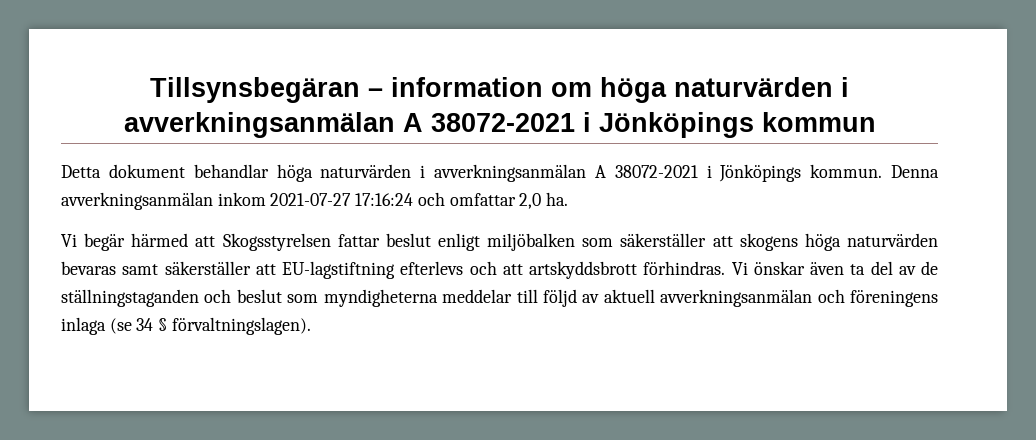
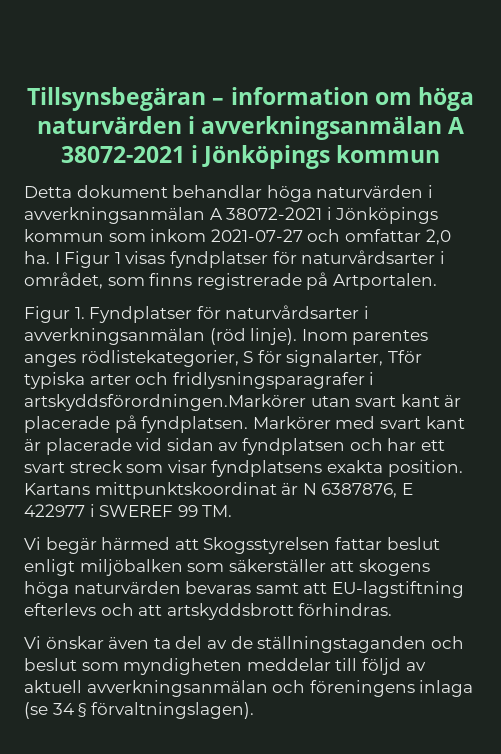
- Detta dokument behandlar höga naturvärden i avverkningsanmälan A 38072-2021 i Jönköpings kommun. Denna avverkningsanmälan inkom 2021-07-27 17:16:24 och omfattar 2,0 ha.
+ Detta dokument behandlar höga naturvärden i avverkningsanmälan A 38072-2021 i Jönköpings kommun som inkom 2021-07-27 och omfattar 2,0 ha. I Figur 1 visas fyndplatser för naturvårdsarter i området, som finns registrerade på Artportalen.
+ Figur 1. Fyndplatser för naturvårdsarter i avverkningsanmälan (röd linje). Inom parentes anges rödlistekategorier, S för signalarter, Tför typiska arter och fridlysningsparagrafer i artskyddsförordningen.Markörer utan svart kant är placerade på fyndplatsen. Markörer med svart kant är placerade vid sidan av fyndplatsen och har ett svart streck som visar fyndplatsens exakta position. Kartans mittpunktskoordinat är N 6387876, E 422977 i SWEREF 99 TM.
- Vi begär härmed att Skogsstyrelsen fattar beslut enligt miljöbalken som säkerställer att skogens höga naturvärden bevaras samt säkerställer att EU-lagstiftning efterlevs och att artskyddsbrott förhindras. Vi önskar även ta del av de ställningstaganden och beslut som myndigheterna meddelar till följd av aktuell avverkningsanmälan och föreningens inlaga (se 34 § förvaltningslagen).
+ Vi begär härmed att Skogsstyrelsen fattar beslut enligt miljöbalken som säkerställer att skogens höga naturvärden bevaras samt att EU-lagstiftning efterlevs och att artskyddsbrott förhindras.
+ Vi önskar även ta del av de ställningstaganden och beslut som myndigheten meddelar till följd av aktuell avverkningsanmälan och föreningens inlaga (se 34 § förvaltningslagen).

